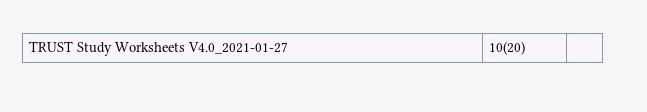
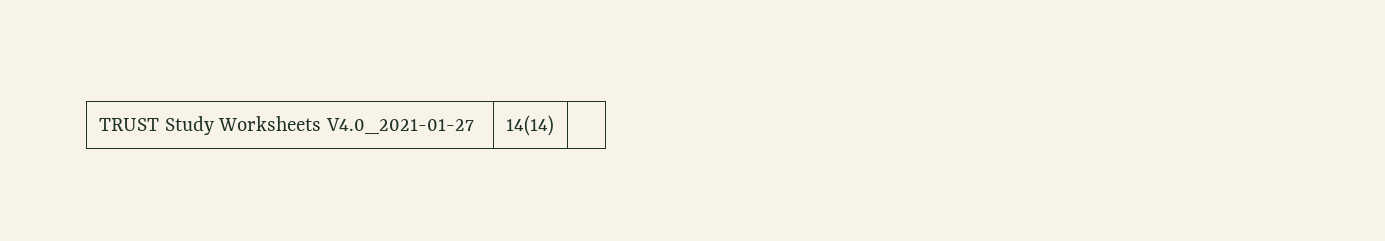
- TRUST Study Worksheets V4.0_2021-01-27 | 10(20) |
+ TRUST Study Worksheets V4.0_2021-01-27 | 14(14) |

